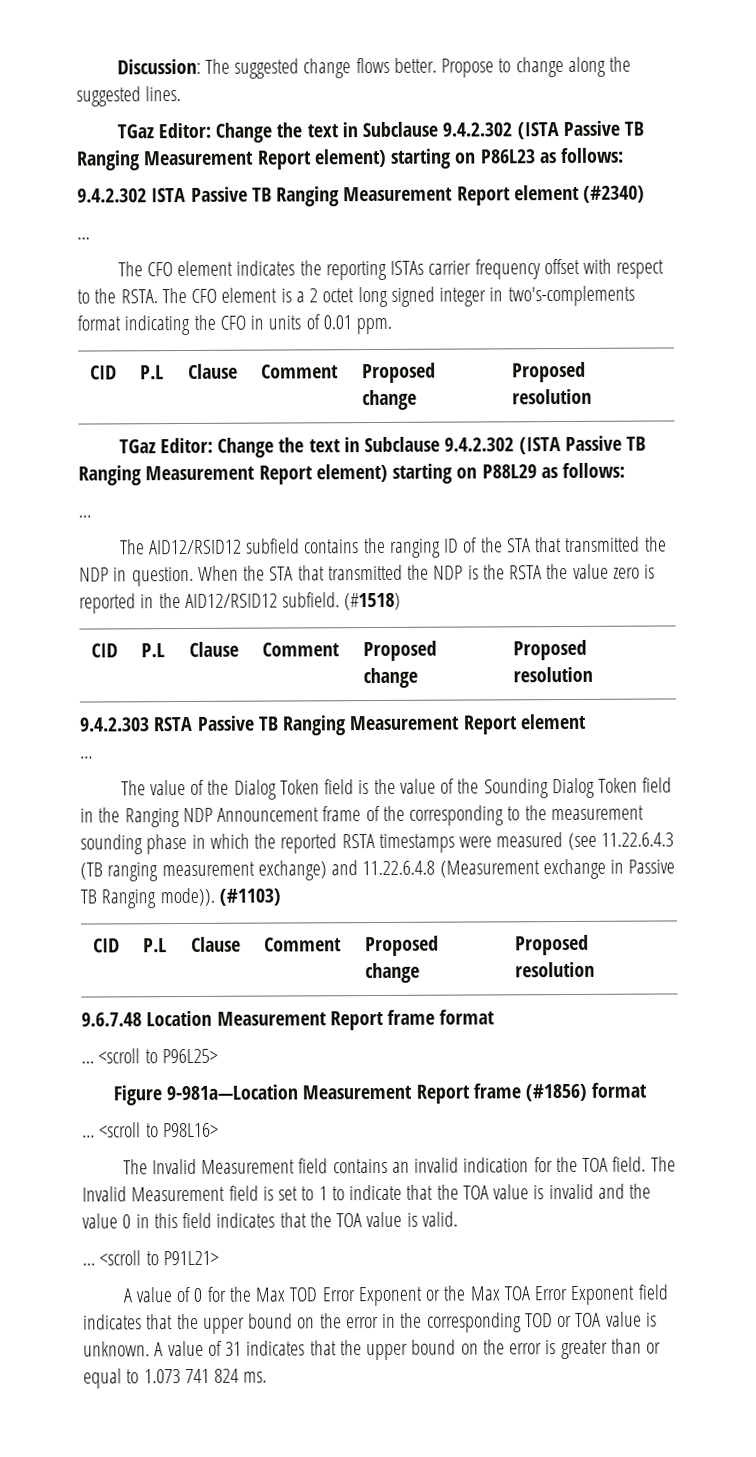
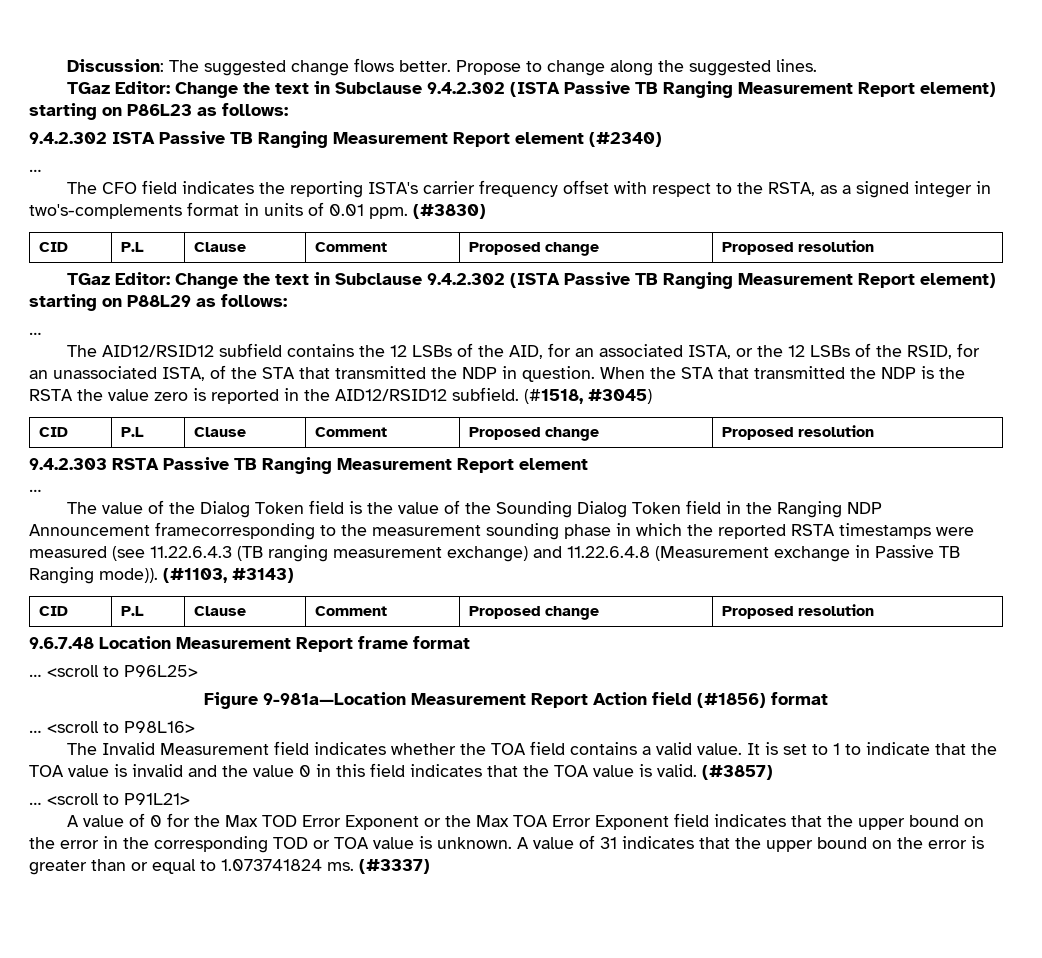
- The CFO element indicates the reporting ISTAs carrier frequency offset with respect to the RSTA. The CFO element is a 2 octet long signed integer in two's-complements format indicating the CFO in units of 0.01 ppm.
+ The CFO field indicates the reporting ISTA's carrier frequency offset with respect to the RSTA, as a signed integer in two's-complements format in units of 0.01 ppm. (#3830)
- The AID12/RSID12 subfield contains the ranging ID of the STA that transmitted the NDP in question.
+ The AID12/RSID12 subfield contains the 12 LSBs of the AID, for an associated ISTA, or the 12 LSBs of the RSID, for an unassociated ISTA, of the STA that transmitted the NDP in question.
- (#1518)
+ (#1518, #3045)
- The value of the Dialog Token field is the value of the Sounding Dialog Token field in the Ranging NDP Announcement frame of the corresponding to the measurement sounding phase in which the reported RSTA timestamps were measured (see 11.22.6.4.3 (TB ranging measurement exchange) and 11.22.6.4.8 (Measurement exchange in Passive TB Ranging mode)).
+ The value of the Dialog Token field is the value of the Sounding Dialog Token field in the Ranging NDP Announcement framecorresponding to the measurement sounding phase in which the reported RSTA timestamps were measured (see 11.22.6.4.3 (TB ranging measurement exchange) and 11.22.6.4.8 (Measurement exchange in Passive TB Ranging mode)).
- (#1103)
+ (#1103, #3143)
- Figure 9-981a—Location Measurement Report frame (#1856) format
+ Figure 9-981a—Location Measurement Report Action field (#1856) format
- The Invalid Measurement field contains an invalid indication for the TOA field. The Invalid Measurement field is set to 1 to indicate that the TOA value is invalid and the value 0 in this field indicates that the TOA value is valid.
+ The Invalid Measurement field indicates whether the TOA field contains a valid value. It is set to 1 to indicate that the TOA value is invalid and the value 0 in this field indicates that the TOA value is valid. (#3857)
- A value of 31 indicates that the upper bound on the error is greater than or equal to 1.073 741 824 ms.
+ A value of 31 indicates that the upper bound on the error is greater than or equal to 1.073741824 ms. (#3337)

